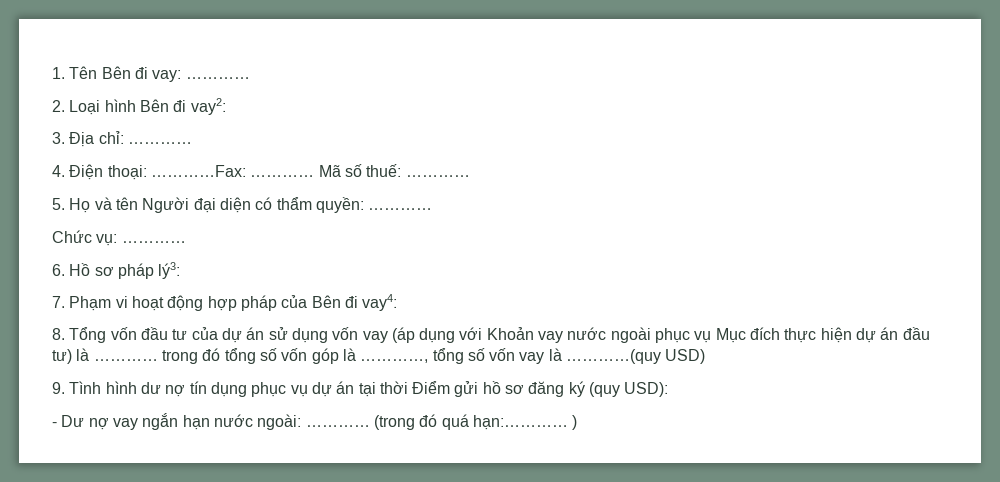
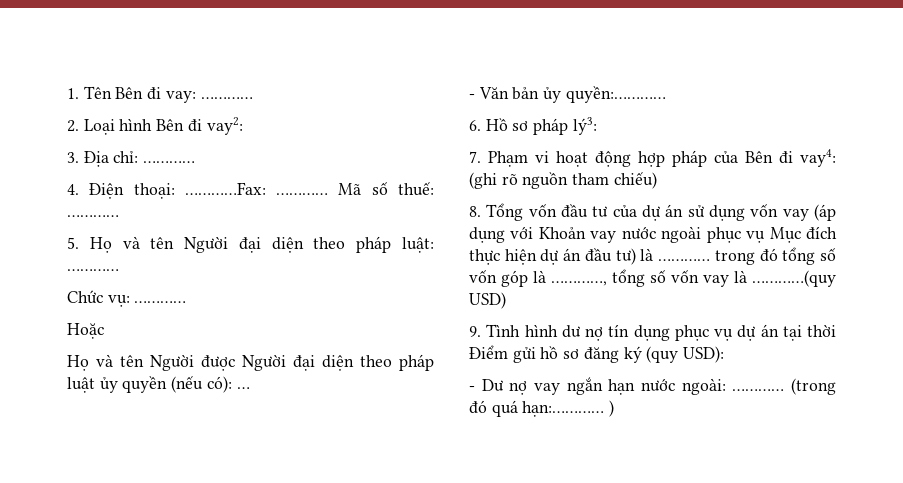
- 5. Họ và tên Người đại diện có thẩm quyền: …………
+ 5. Họ và tên Người đại diện theo pháp luật: …………
+ Hoặc
+ Họ và tên Người được Người đại diện theo pháp luật ủy quyền (nếu có): …
+ - Văn bản ủy quyền:…………
- 7. Phạm vi hoạt động hợp pháp của Bên đi vay4:
+ 7. Phạm vi hoạt động hợp pháp của Bên đi vay4: (ghi rõ nguồn tham chiếu)

